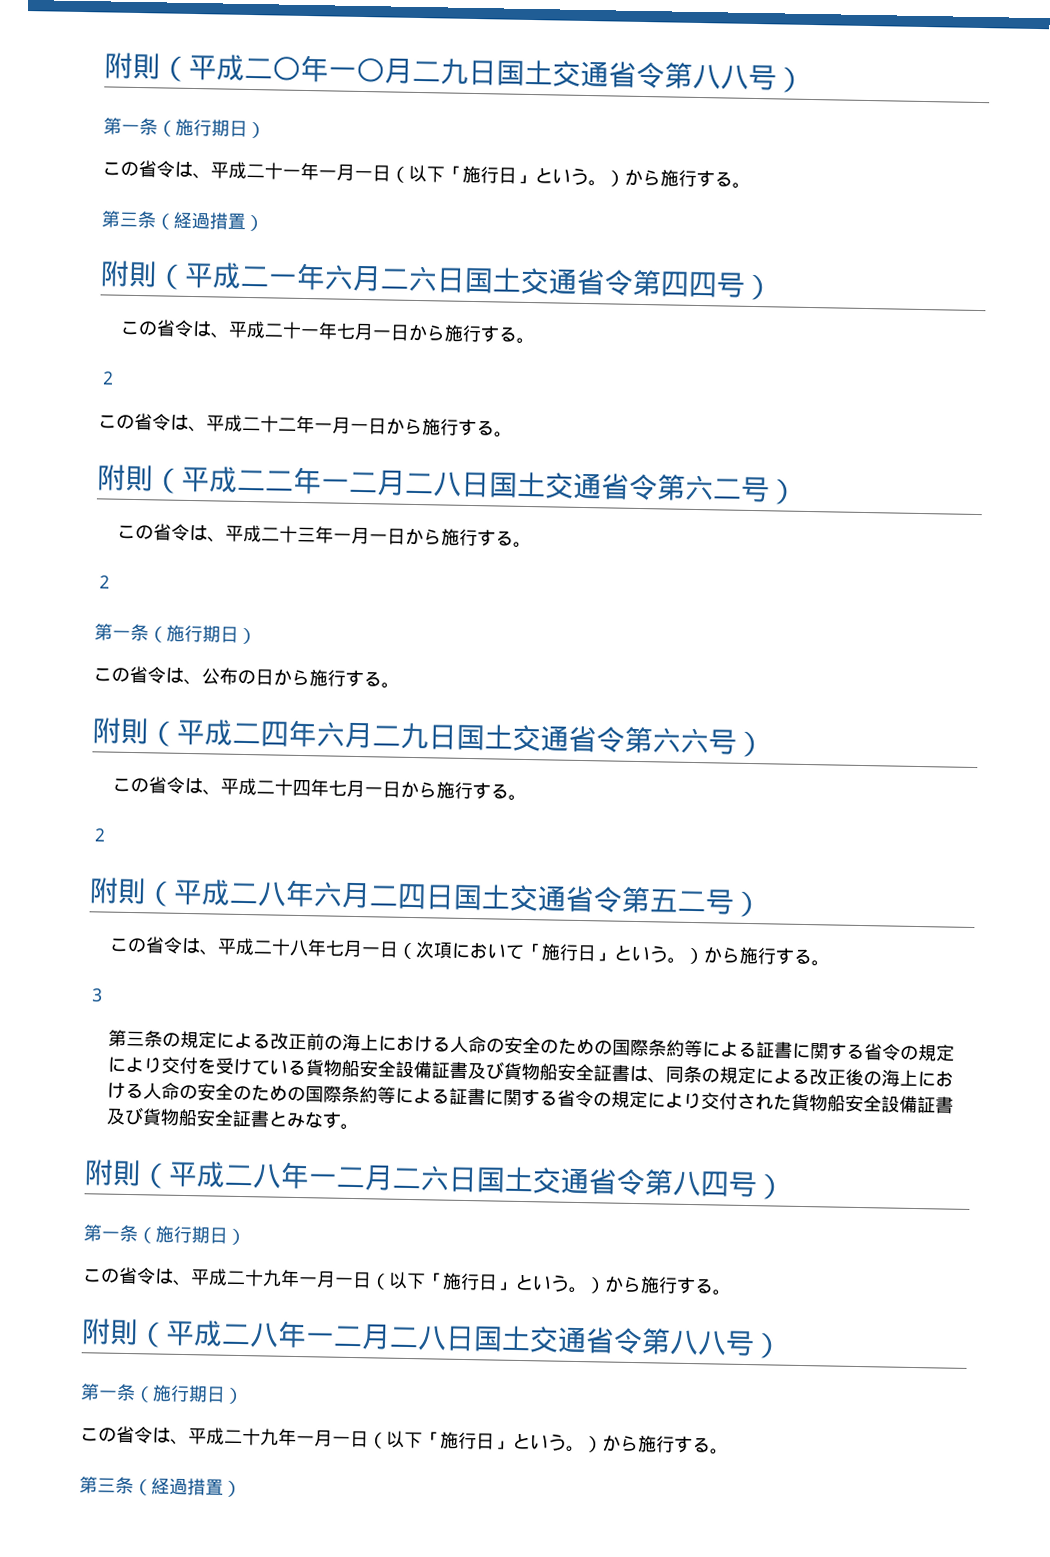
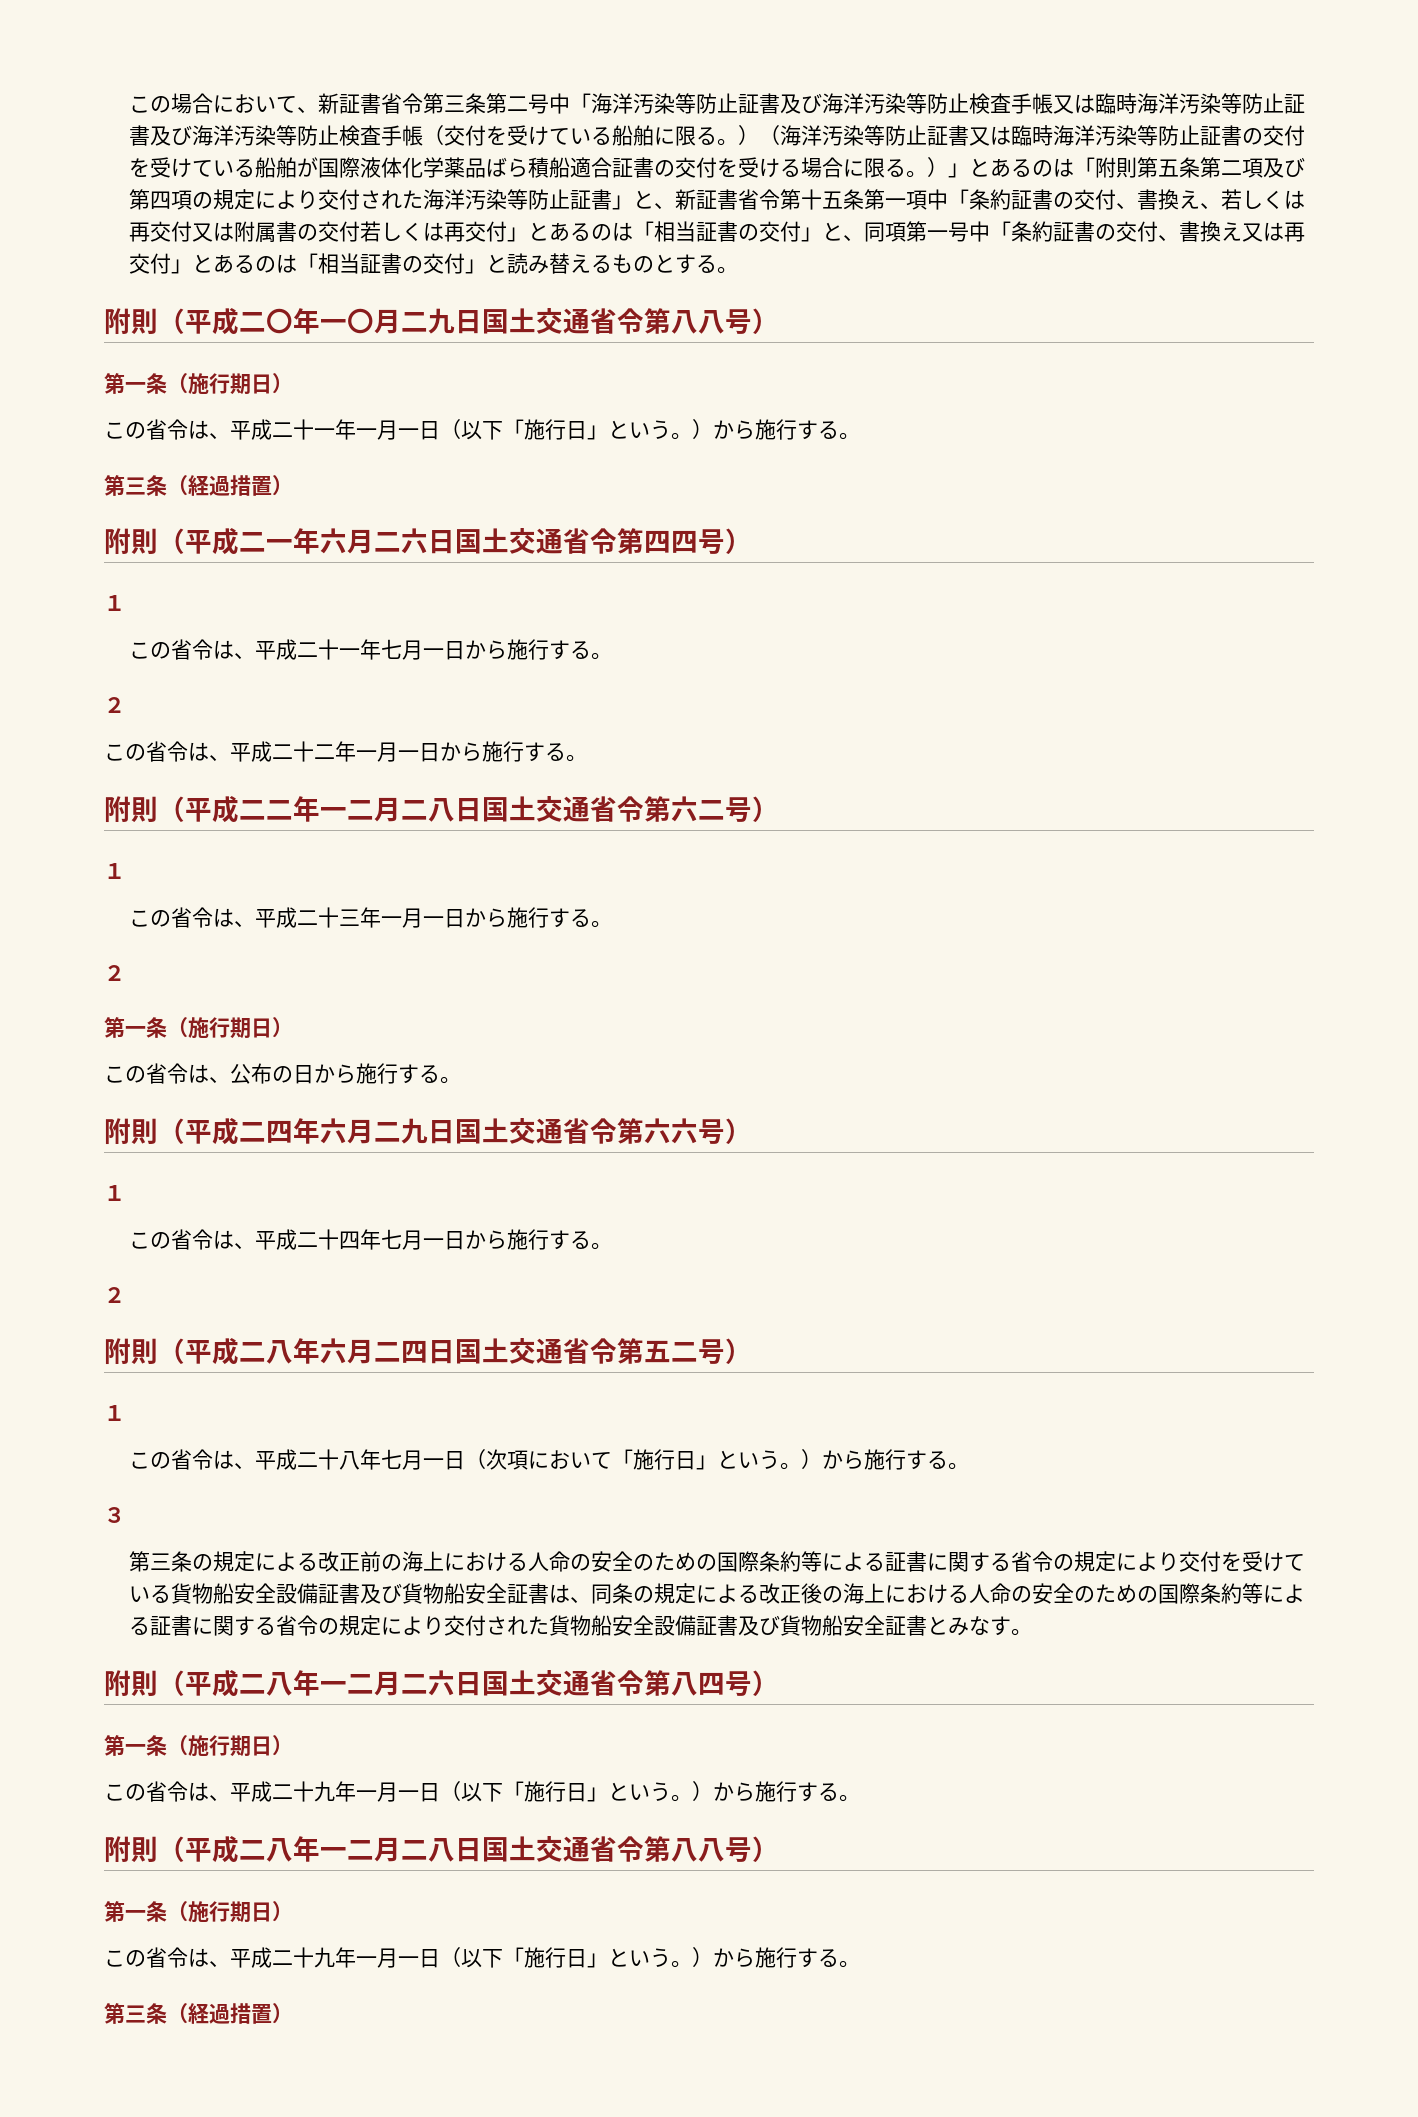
+ この場合において、新証書省令第三条第二号中「海洋汚染等防止証書及び海洋汚染等防止検査手帳又は臨時海洋汚染等防止証書及び海洋汚染等防止検査手帳（交付を受けている船舶に限る。）（海洋汚染等防止証書又は臨時海洋汚染等防止証書の交付を受けている船舶が国際液体化学薬品ばら積船適合証書の交付を受ける場合に限る。）」とあるのは「附則第五条第二項及び第四項の規定により交付された海洋汚染等防止証書」と、新証書省令第十五条第一項中「条約証書の交付、書換え、若しくは再交付又は附属書の交付若しくは再交付」とあるのは「相当証書の交付」と、同項第一号中「条約証書の交付、書換え又は再交付」とあるのは「相当証書の交付」と読み替えるものとする。
  附則（平成二一年六月二六日国土交通省令第四四号）
+ １
  附則（平成二二年一二月二八日国土交通省令第六二号）
+ １
  附則（平成二四年六月二九日国土交通省令第六六号）
+ １
  附則（平成二八年六月二四日国土交通省令第五二号）
+ １

